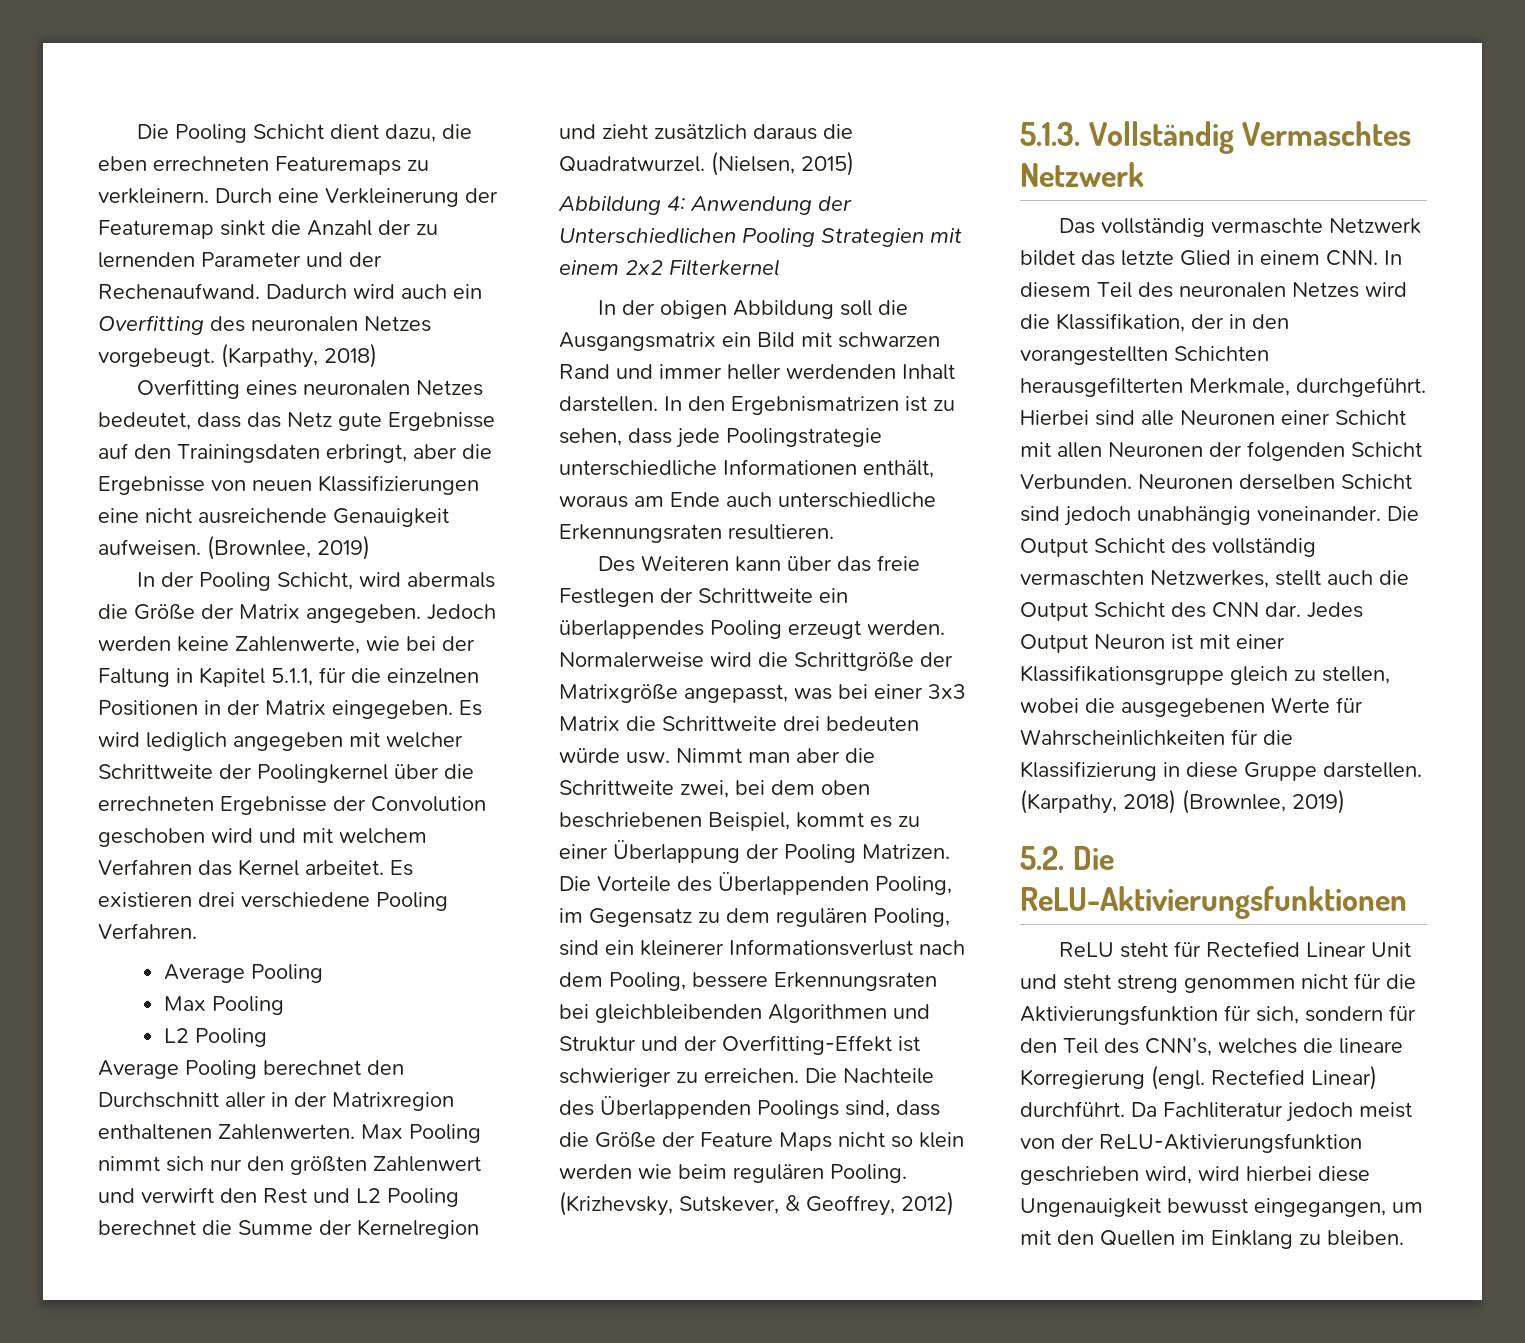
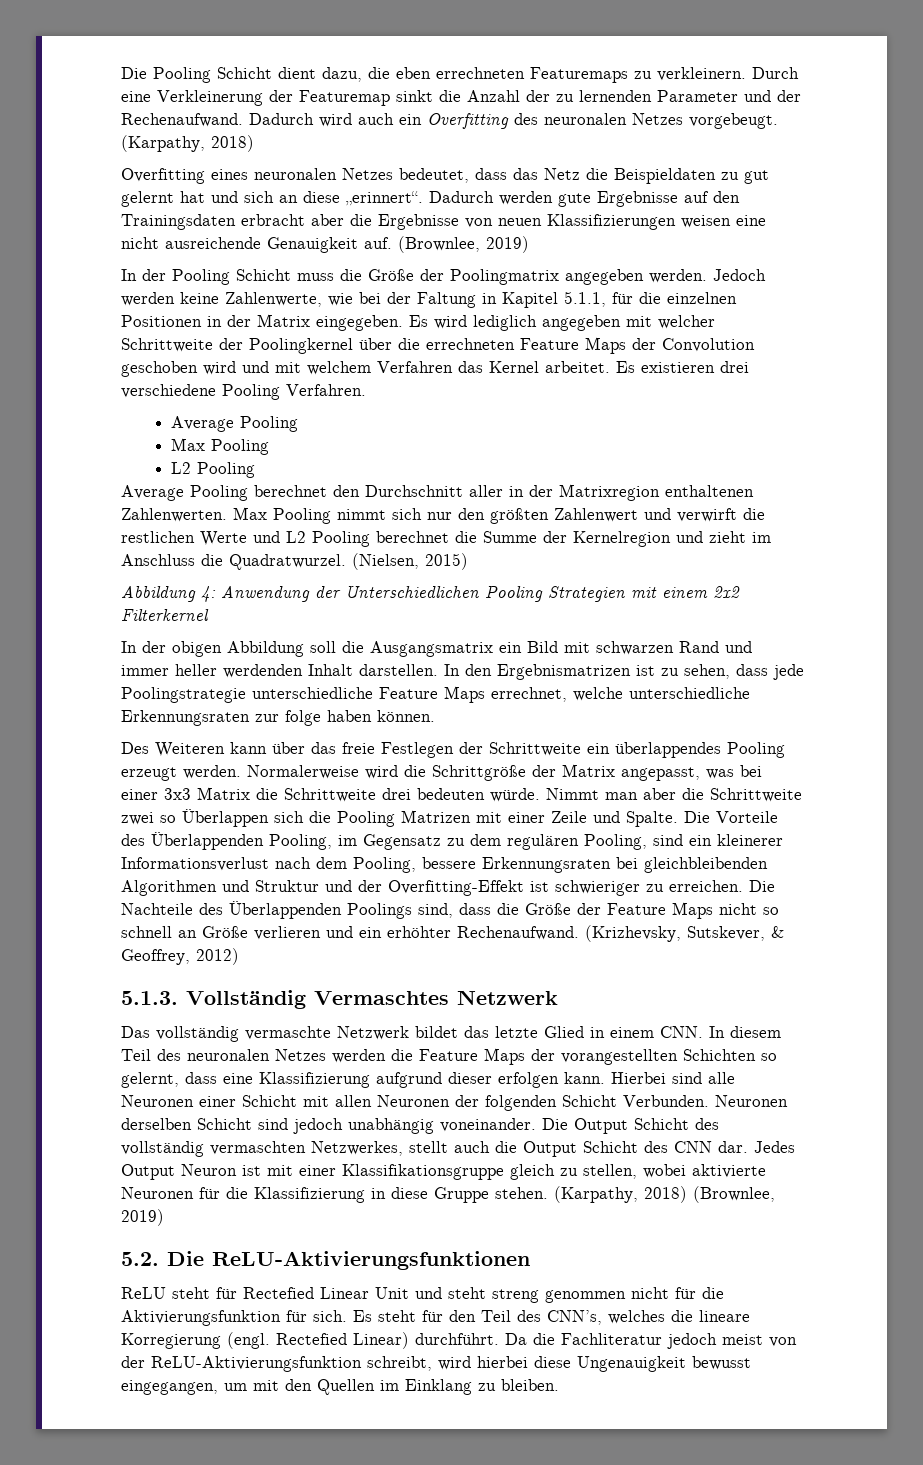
- Overfitting eines neuronalen Netzes bedeutet, dass das Netz gute Ergebnisse auf den Trainingsdaten erbringt, aber die Ergebnisse von neuen Klassifizierungen eine nicht ausreichende Genauigkeit aufweisen.
+ Overfitting eines neuronalen Netzes bedeutet, dass das Netz die Beispieldaten zu gut gelernt hat und sich an diese „erinnert“. Dadurch werden gute Ergebnisse auf den Trainingsdaten erbracht aber die Ergebnisse von neuen Klassifizierungen weisen eine nicht ausreichende Genauigkeit auf.
- In der Pooling Schicht, wird abermals die Größe der Matrix angegeben.
+ In der Pooling Schicht muss die Größe der Poolingmatrix angegeben werden.
- Es wird lediglich angegeben mit welcher Schrittweite der Poolingkernel über die errechneten Ergebnisse der Convolution geschoben wird und mit welchem Verfahren das Kernel arbeitet.
+ Es wird lediglich angegeben mit welcher Schrittweite der Poolingkernel über die errechneten Feature Maps der Convolution geschoben wird und mit welchem Verfahren das Kernel arbeitet.
- Max Pooling nimmt sich nur den größten Zahlenwert und verwirft den Rest und L2 Pooling berechnet die Summe der Kernelregion und zieht zusätzlich daraus die Quadratwurzel.
+ Max Pooling nimmt sich nur den größten Zahlenwert und verwirft die restlichen Werte und L2 Pooling berechnet die Summe der Kernelregion und zieht im Anschluss die Quadratwurzel.
- In den Ergebnismatrizen ist zu sehen, dass jede Poolingstrategie unterschiedliche Informationen enthält, woraus am Ende auch unterschiedliche Erkennungsraten resultieren.
+ In den Ergebnismatrizen ist zu sehen, dass jede Poolingstrategie unterschiedliche Feature Maps errechnet, welche unterschiedliche Erkennungsraten zur folge haben können.
- Normalerweise wird die Schrittgröße der Matrixgröße angepasst, was bei einer 3x3 Matrix die Schrittweite drei bedeuten würde usw. Nimmt man aber die Schrittweite zwei, bei dem oben beschriebenen Beispiel, kommt es zu einer Überlappung der Pooling Matrizen.
+ Normalerweise wird die Schrittgröße der Matrix angepasst, was bei einer 3x3 Matrix die Schrittweite drei bedeuten würde. Nimmt man aber die Schrittweite zwei so Überlappen sich die Pooling Matrizen mit einer Zeile und Spalte.
- Die Nachteile des Überlappenden Poolings sind, dass die Größe der Feature Maps nicht so klein werden wie beim regulären Pooling.
+ Die Nachteile des Überlappenden Poolings sind, dass die Größe der Feature Maps nicht so schnell an Größe verlieren und ein erhöhter Rechenaufwand.
- Das vollständig vermaschte Netzwerk bildet das letzte Glied in einem CNN. In diesem Teil des neuronalen Netzes wird die Klassifikation, der in den vorangestellten Schichten herausgefilterten Merkmale, durchgeführt.
+ Das vollständig vermaschte Netzwerk bildet das letzte Glied in einem CNN. In diesem Teil des neuronalen Netzes werden die Feature Maps der vorangestellten Schichten so gelernt, dass eine Klassifizierung aufgrund dieser erfolgen kann.
- Jedes Output Neuron ist mit einer Klassifikationsgruppe gleich zu stellen, wobei die ausgegebenen Werte für Wahrscheinlichkeiten für die Klassifizierung in diese Gruppe darstellen.
+ Jedes Output Neuron ist mit einer Klassifikationsgruppe gleich zu stellen, wobei aktivierte Neuronen für die Klassifizierung in diese Gruppe stehen.
- ReLU steht für Rectefied Linear Unit und steht streng genommen nicht für die Aktivierungsfunktion für sich, sondern für den Teil des CNN’s, welches die lineare Korregierung (engl.
+ ReLU steht für Rectefied Linear Unit und steht streng genommen nicht für die Aktivierungsfunktion für sich. Es steht für den Teil des CNN’s, welches die lineare Korregierung (engl.
- Da Fachliteratur jedoch meist von der ReLU-Aktivierungsfunktion geschrieben wird, wird hierbei diese Ungenauigkeit bewusst eingegangen, um mit den Quellen im Einklang zu bleiben.
+ Da die Fachliteratur jedoch meist von der ReLU-Aktivierungsfunktion schreibt, wird hierbei diese Ungenauigkeit bewusst eingegangen, um mit den Quellen im Einklang zu bleiben.

